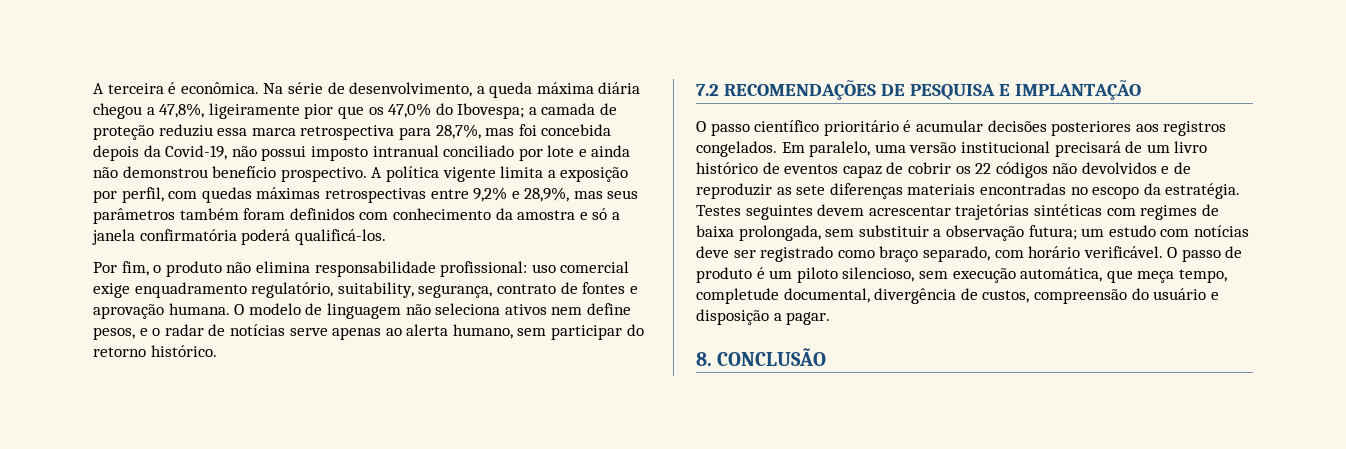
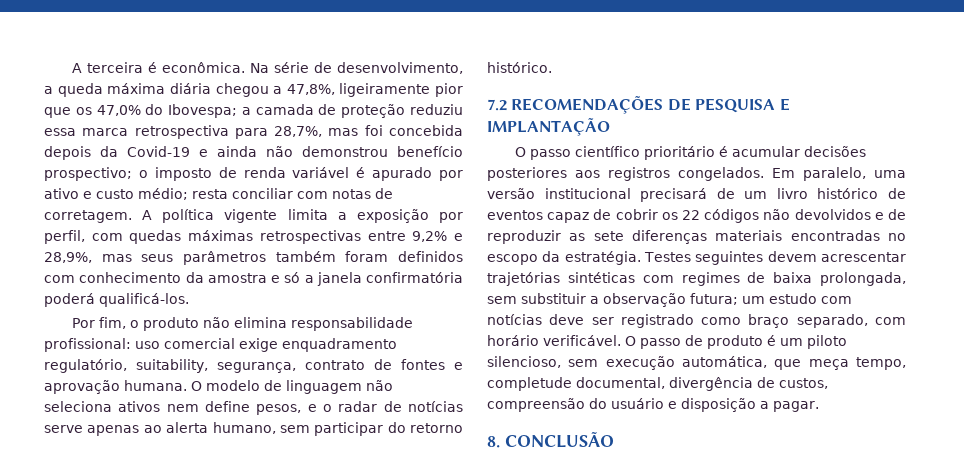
- Na série de desenvolvimento, a queda máxima diária chegou a 47,8%, ligeiramente pior que os 47,0% do Ibovespa; a camada de proteção reduziu essa marca retrospectiva para 28,7%, mas foi concebida depois da Covid-19, não possui imposto intranual conciliado por lote e ainda não demonstrou benefício prospectivo.
+ Na série de desenvolvimento, a queda máxima diária chegou a 47,8%, ligeiramente pior que os 47,0% do Ibovespa; a camada de proteção reduziu essa marca retrospectiva para 28,7%, mas foi concebida depois da Covid-19 e ainda não demonstrou benefício prospectivo; o imposto de renda variável é apurado por ativo e custo médio; resta conciliar com notas de corretagem.

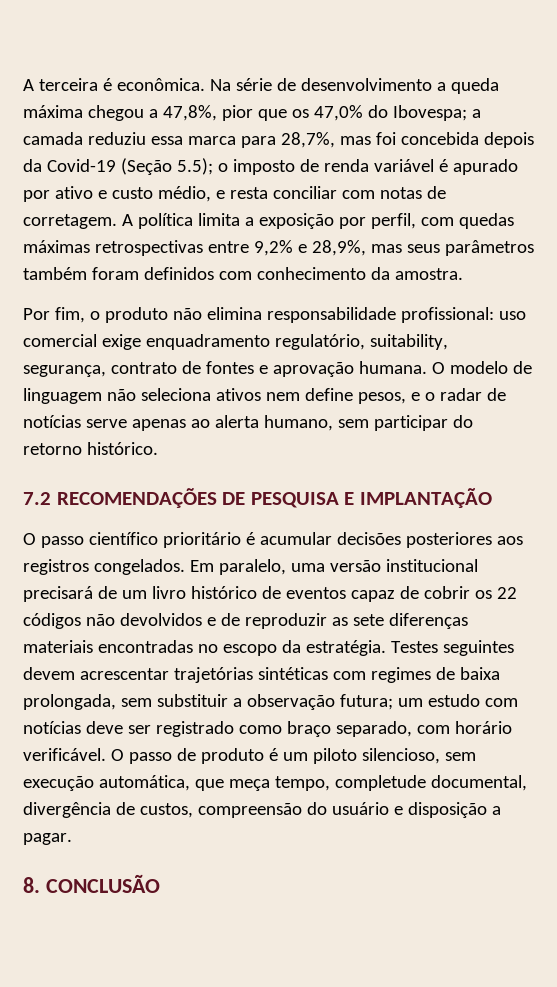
- Na série de desenvolvimento, a queda máxima diária chegou a 47,8%, ligeiramente pior que os 47,0% do Ibovespa; a camada de proteção reduziu essa marca retrospectiva para 28,7%, mas foi concebida depois da Covid-19 e ainda não demonstrou benefício prospectivo; o imposto de renda variável é apurado por ativo e custo médio; resta conciliar com notas de corretagem.
+ Na série de desenvolvimento a queda máxima chegou a 47,8%, pior que os 47,0% do Ibovespa; a camada reduziu essa marca para 28,7%, mas foi concebida depois da Covid-19 (Seção 5.5); o imposto de renda variável é apurado por ativo e custo médio, e resta conciliar com notas de corretagem.
- A política vigente limita a exposição por perfil, com quedas máximas retrospectivas entre 9,2% e 28,9%, mas seus parâmetros também foram definidos com conhecimento da amostra e só a janela confirmatória poderá qualificá-los.
+ A política limita a exposição por perfil, com quedas máximas retrospectivas entre 9,2% e 28,9%, mas seus parâmetros também foram definidos com conhecimento da amostra.

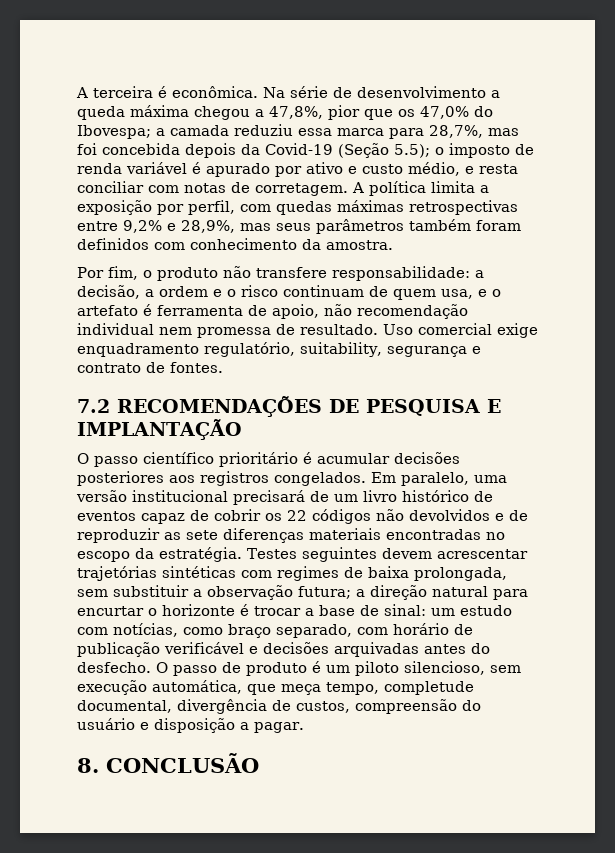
- Por fim, o produto não elimina responsabilidade profissional: uso comercial exige enquadramento regulatório, suitability, segurança, contrato de fontes e aprovação humana. O modelo de linguagem não seleciona ativos nem define pesos, e o radar de notícias serve apenas ao alerta humano, sem participar do retorno histórico.
+ Por fim, o produto não transfere responsabilidade: a decisão, a ordem e o risco continuam de quem usa, e o artefato é ferramenta de apoio, não recomendação individual nem promessa de resultado. Uso comercial exige enquadramento regulatório, suitability, segurança e contrato de fontes.
- Testes seguintes devem acrescentar trajetórias sintéticas com regimes de baixa prolongada, sem substituir a observação futura; um estudo com notícias deve ser registrado como braço separado, com horário verificável.
+ Testes seguintes devem acrescentar trajetórias sintéticas com regimes de baixa prolongada, sem substituir a observação futura; a direção natural para encurtar o horizonte é trocar a base de sinal: um estudo com notícias, como braço separado, com horário de publicação verificável e decisões arquivadas antes do desfecho.

